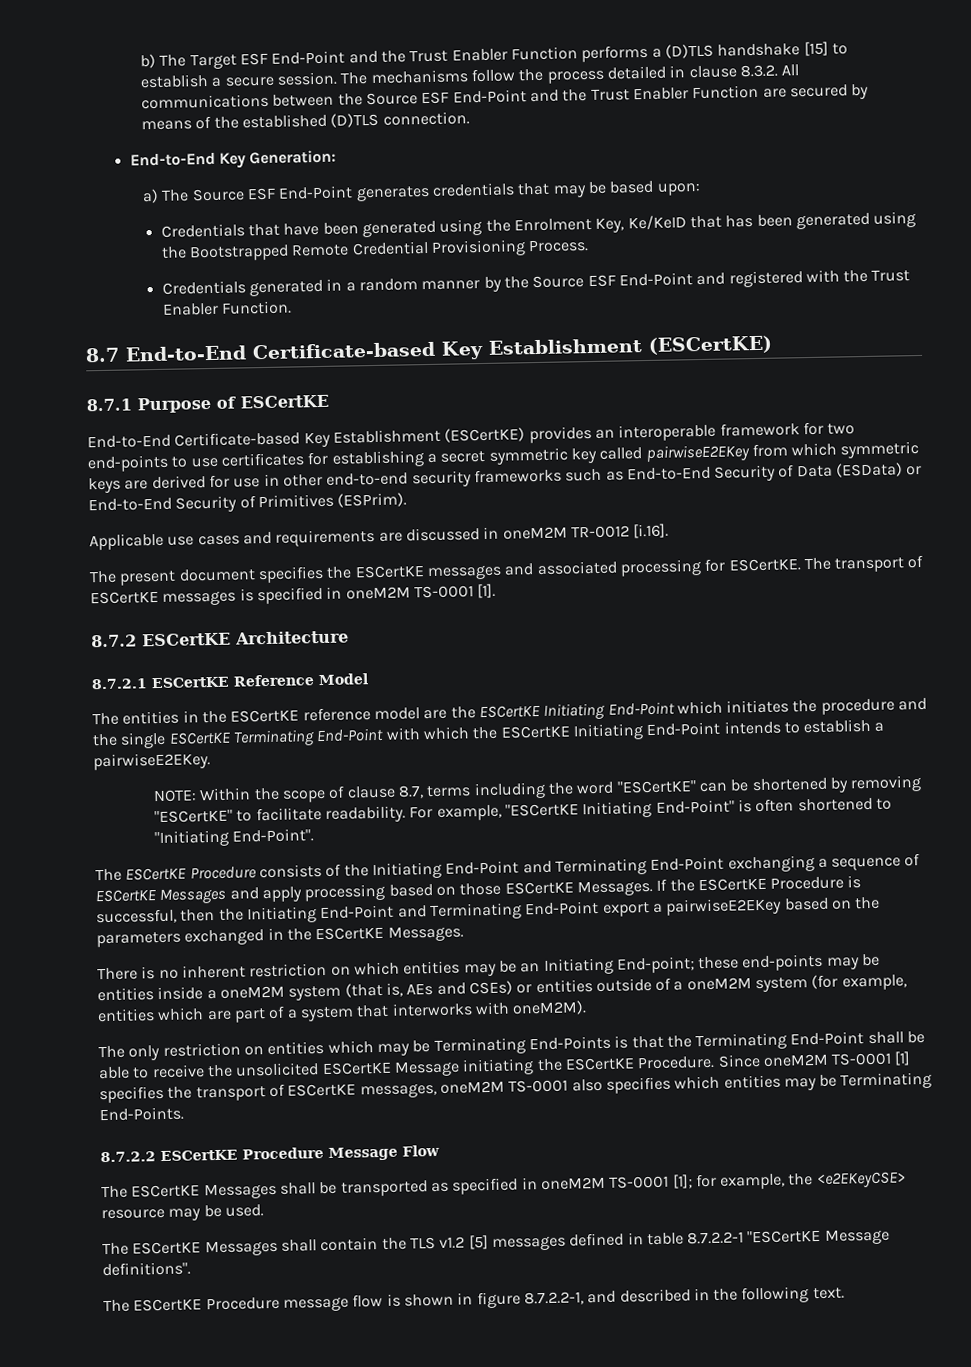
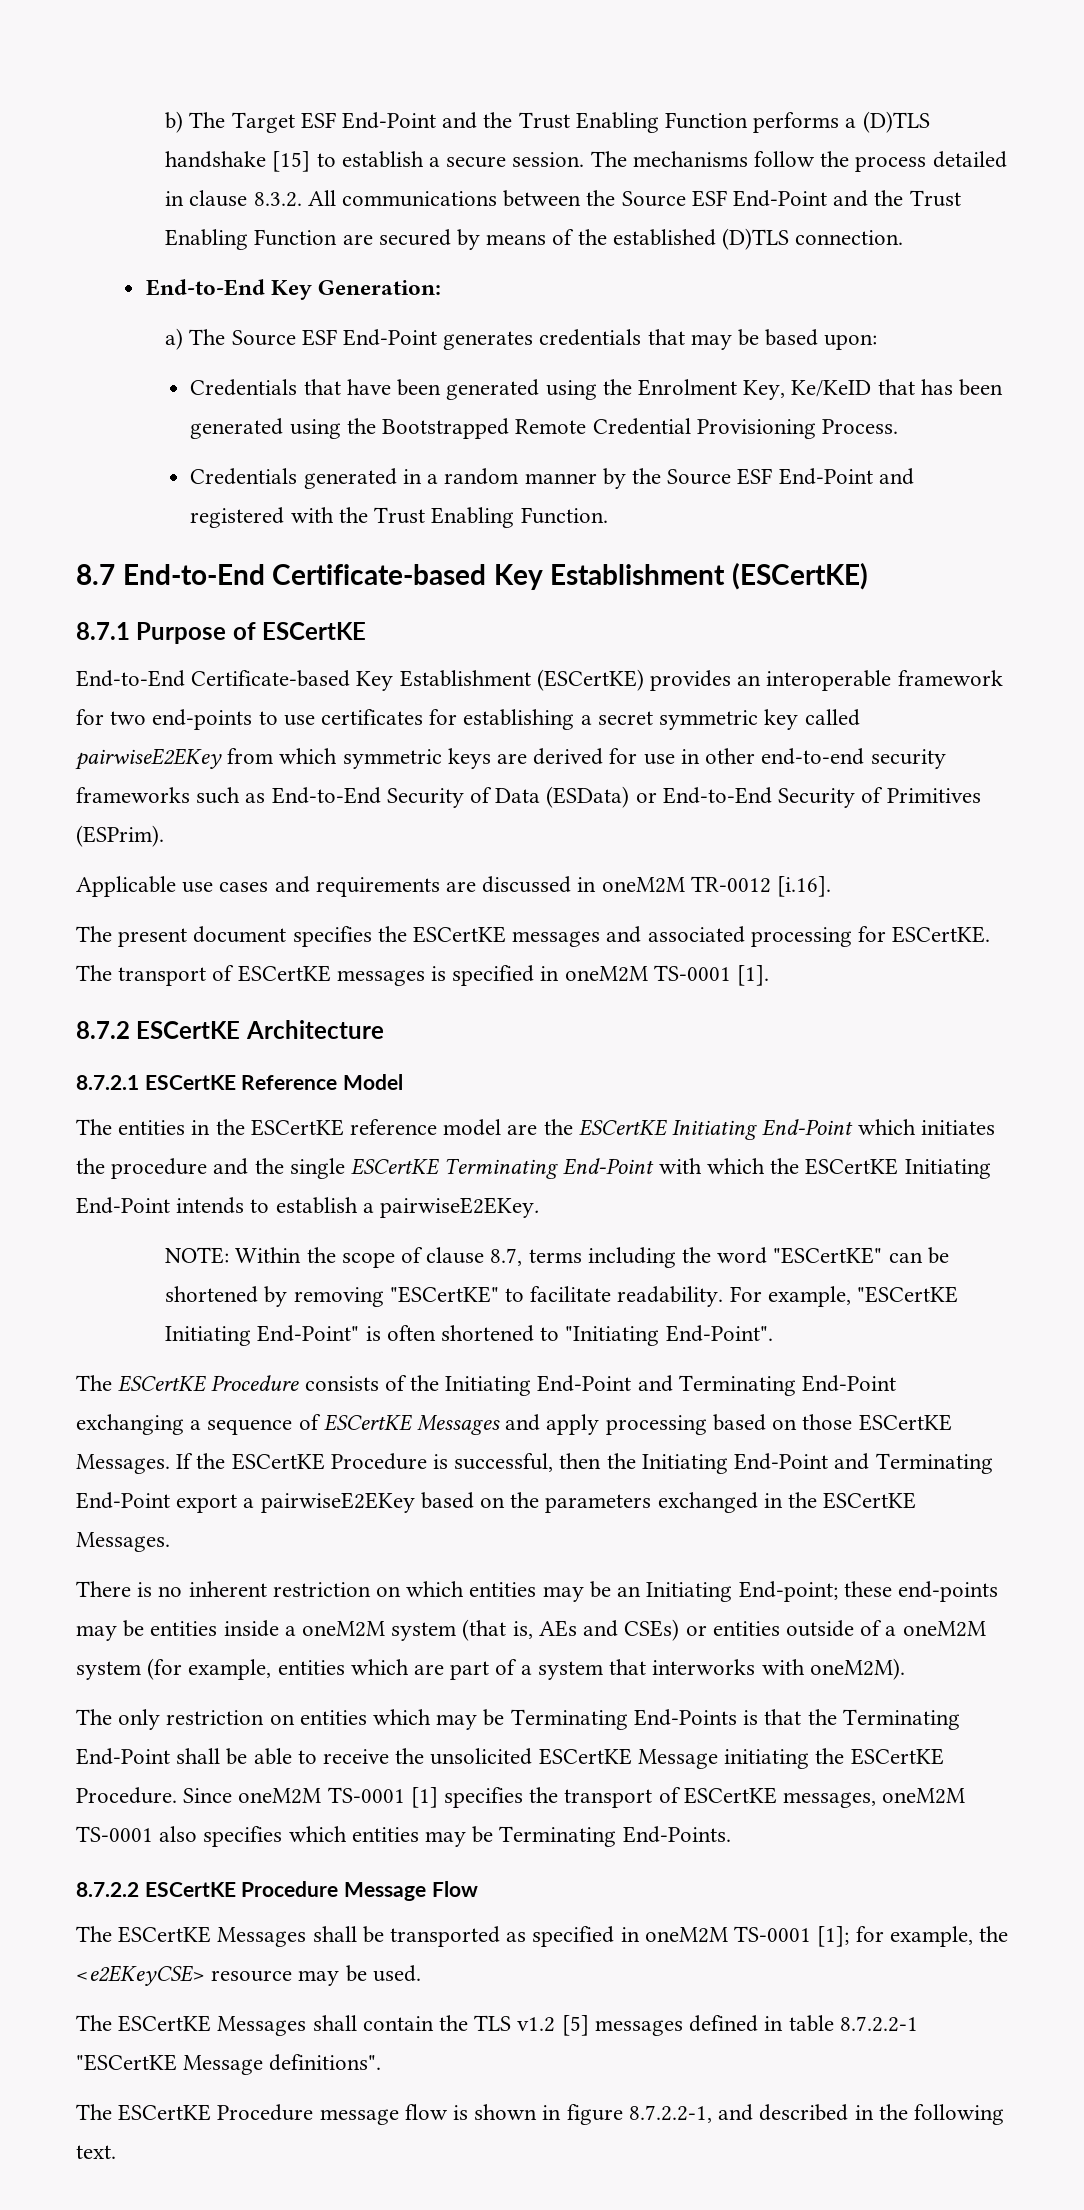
- b) The Target ESF End-Point and the Trust Enabler Function performs a (D)TLS handshake [15] to establish a secure session.
+ b) The Target ESF End-Point and the Trust Enabling Function performs a (D)TLS handshake [15] to establish a secure session.
- The mechanisms follow the process detailed in clause 8.3.2. All communications between the Source ESF End-Point and the Trust Enabler Function are secured by means of the established (D)TLS connection.
+ The mechanisms follow the process detailed in clause 8.3.2. All communications between the Source ESF End-Point and the Trust Enabling Function are secured by means of the established (D)TLS connection.
- Credentials generated in a random manner by the Source ESF End-Point and registered with the Trust Enabler Function.
+ Credentials generated in a random manner by the Source ESF End-Point and registered with the Trust Enabling Function.

